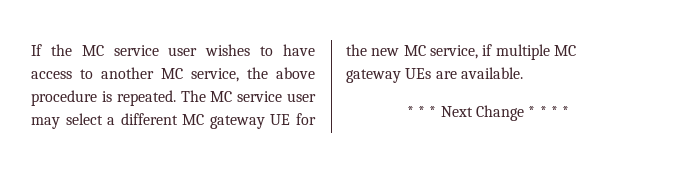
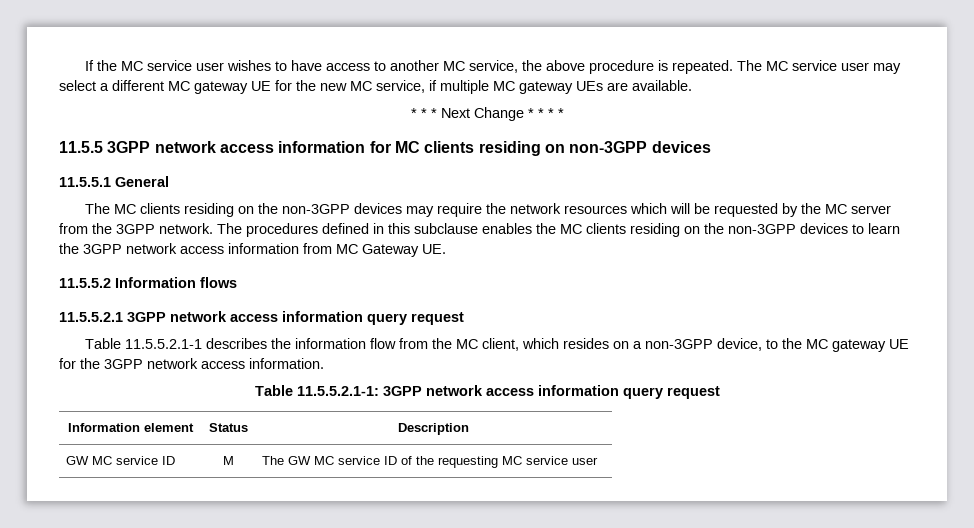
+ 11.5.5 3GPP network access information for MC clients residing on non-3GPP devices
+ 11.5.5.1 General
+ The MC clients residing on the non-3GPP devices may require the network resources which will be requested by the MC server from the 3GPP network. The procedures defined in this subclause enables the MC clients residing on the non-3GPP devices to learn the 3GPP network access information from MC Gateway UE.
+ 11.5.5.2 Information flows
+ 11.5.5.2.1 3GPP network access information query request
+ Table 11.5.5.2.1-1 describes the information flow from the MC client, which resides on a non-3GPP device, to the MC gateway UE for the 3GPP network access information.
+ Table 11.5.5.2.1-1: 3GPP network access information query request
+ Information element | Status | Description
+ GW MC service ID | M | The GW MC service ID of the requesting MC service user

